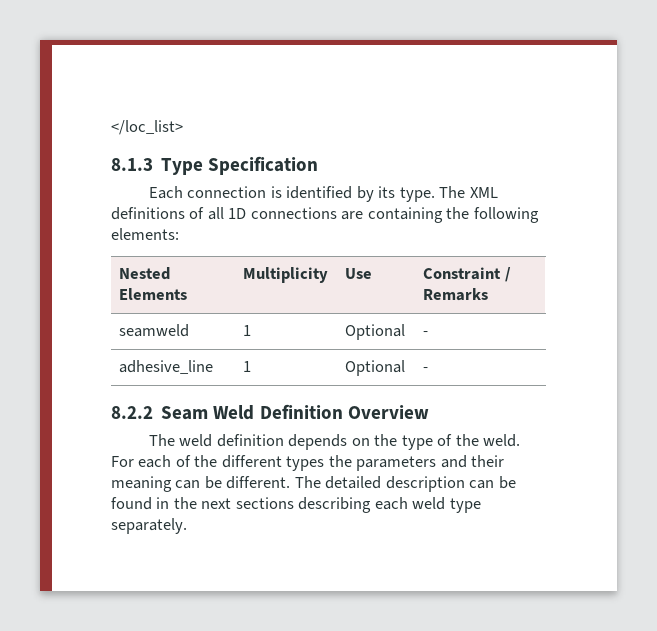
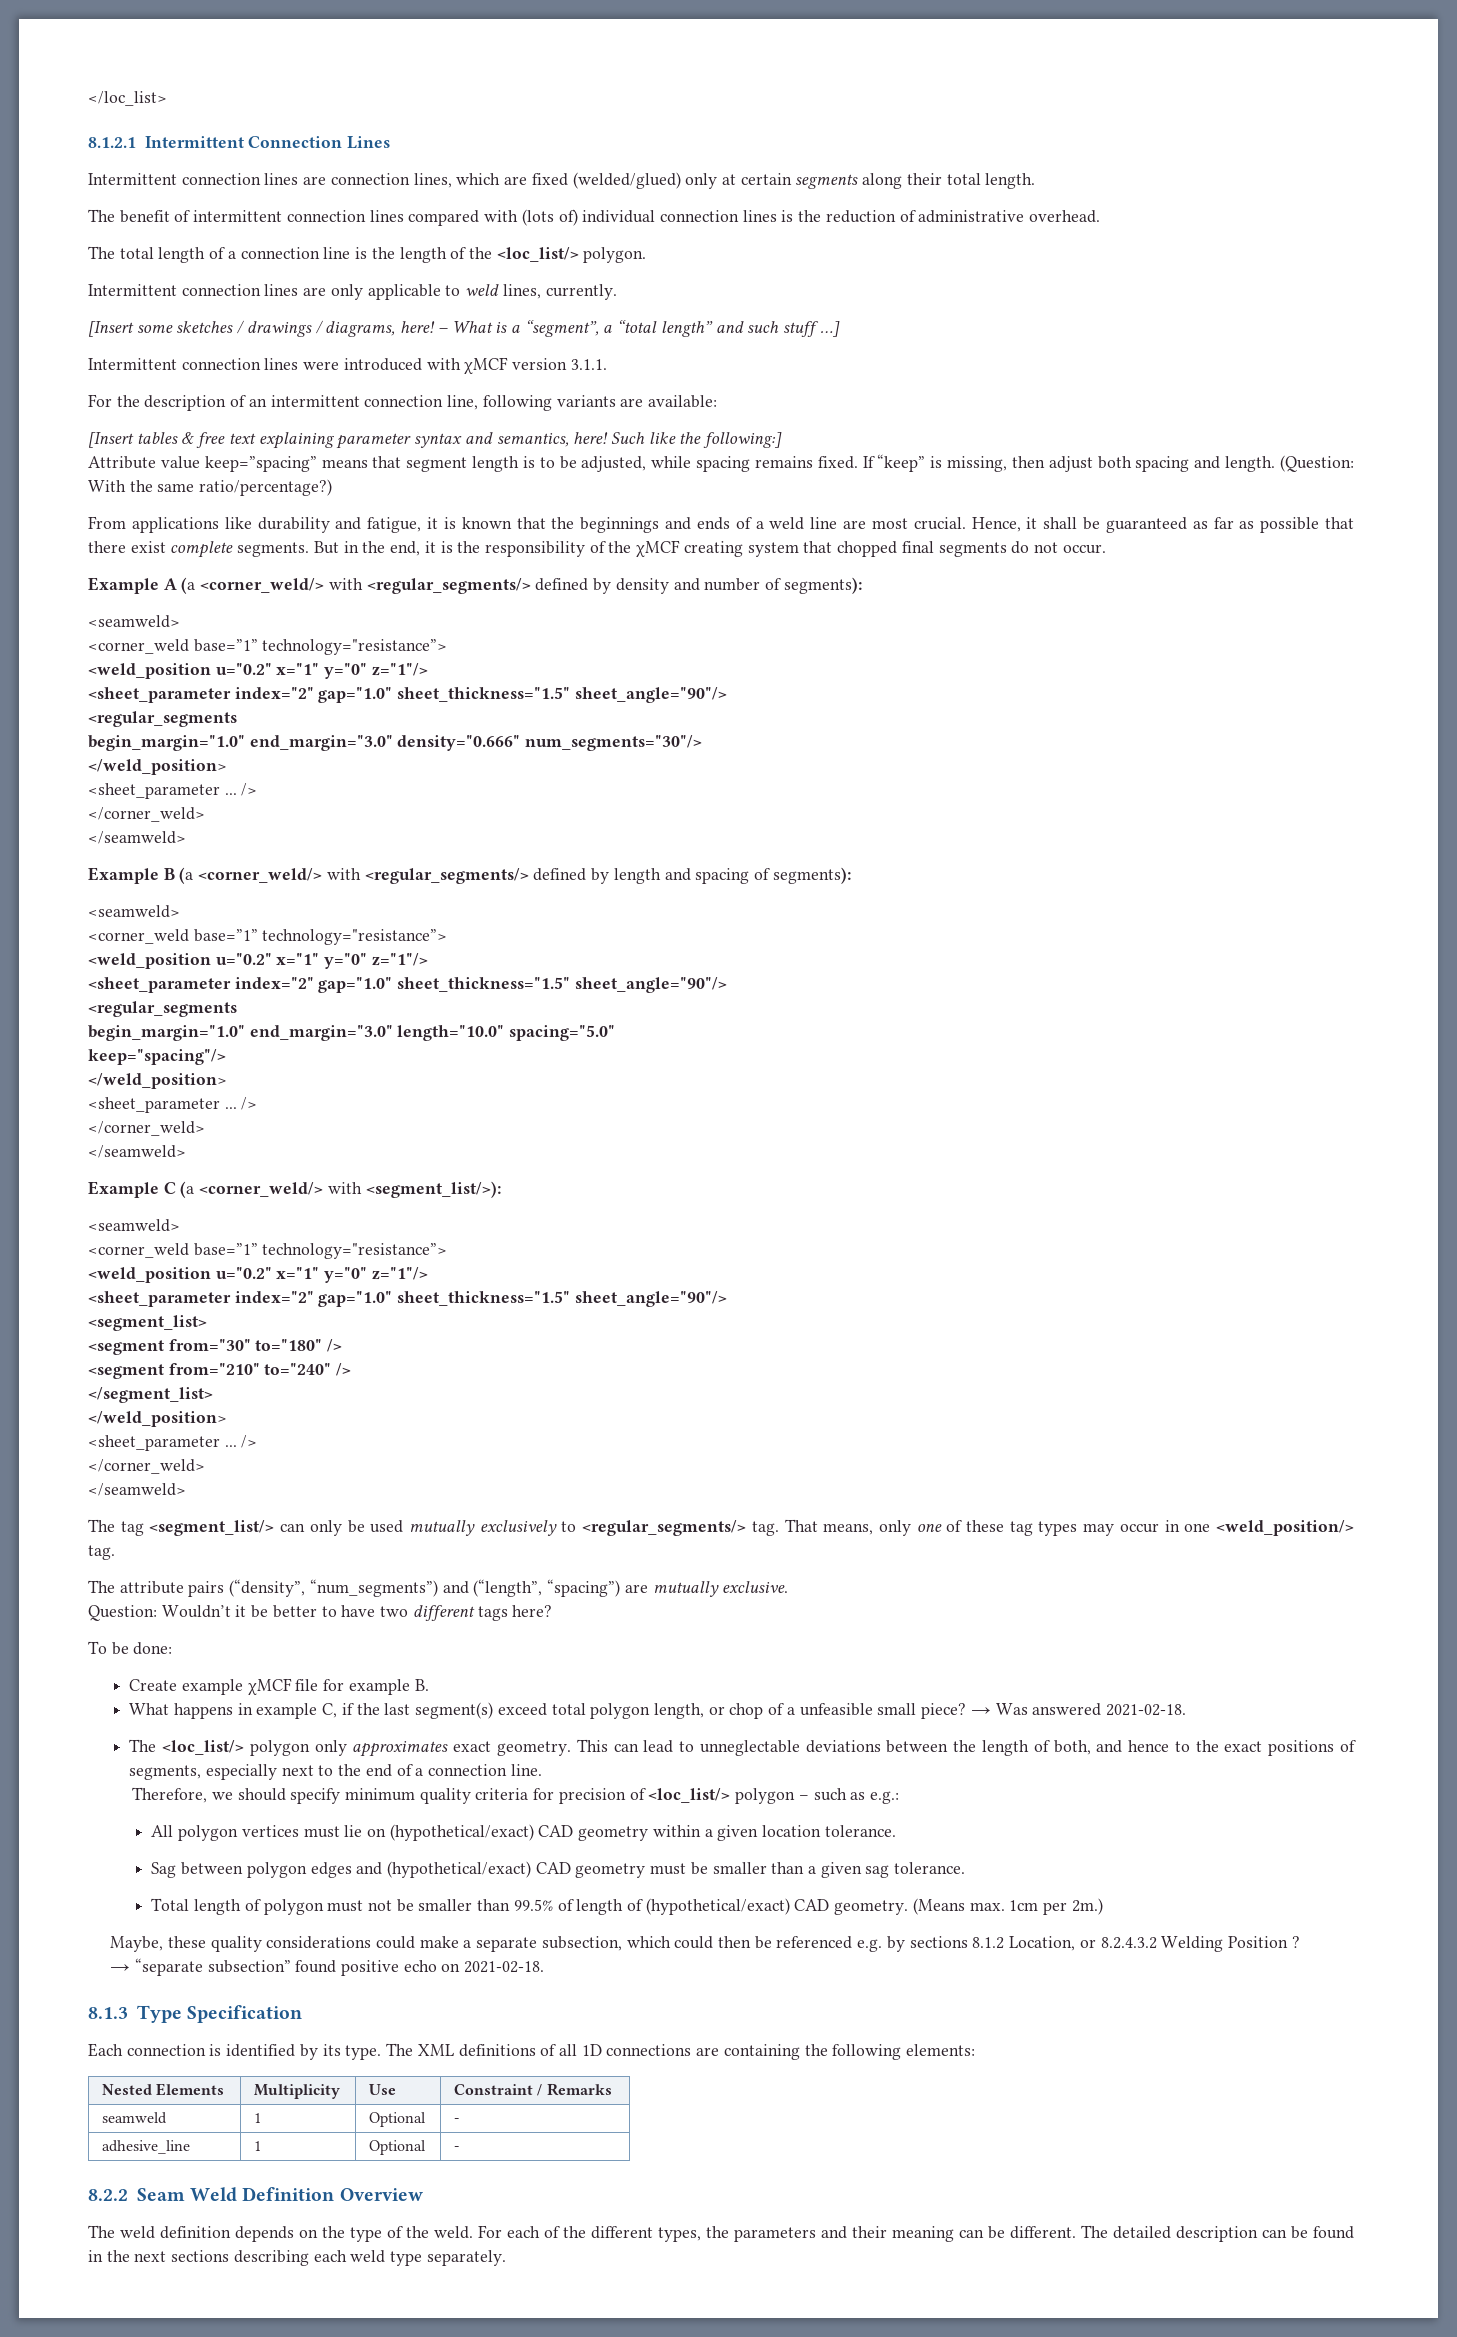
+ 8.1.2.1 Intermittent Connection Lines
+ Intermittent connection lines are connection lines, which are fixed (welded/glued) only at certain segments along their total length.
+ The benefit of intermittent connection lines compared with (lots of) individual connection lines is the reduction of administrative overhead.
+ The total length of a connection line is the length of the <loc_list/> polygon.
+ Intermittent connection lines are only applicable to weld lines, currently.
+ [Insert some sketches / drawings / diagrams, here! – What is a “segment”, a “total length” and such stuff …]
+ Intermittent connection lines were introduced with χMCF version 3.1.1.
+ For the description of an intermittent connection line, following variants are available:
+ [Insert tables & free text explaining parameter syntax and semantics, here! Such like the following:]
+ Attribute value keep=”spacing” means that segment length is to be adjusted, while spacing remains fixed. If “keep” is missing, then adjust both spacing and length. (Question: With the same ratio/percentage?)
+ From applications like durability and fatigue, it is known that the beginnings and ends of a weld line are most crucial. Hence, it shall be guaranteed as far as possible that there exist complete segments. But in the end, it is the responsibility of the χMCF creating system that chopped final segments do not occur.
+ Example A (a <corner_weld/> with <regular_segments/> defined by density and number of segments):
+ <seamweld>
+ <corner_weld base=”1” technology="resistance”>
+ <weld_position u="0.2" x="1" y="0" z="1"/>
+ <sheet_parameter index="2" gap="1.0" sheet_thickness="1.5" sheet_angle="90"/>
+ <regular_segments
+ begin_margin="1.0" end_margin="3.0" density="0.666" num_segments="30"/>
+ </weld_position>
+ <sheet_parameter ... />
+ </corner_weld>
+ </seamweld>
+ Example B (a <corner_weld/> with <regular_segments/> defined by length and spacing of segments):
+ <seamweld>
+ <corner_weld base=”1” technology="resistance”>
+ <weld_position u="0.2" x="1" y="0" z="1"/>
+ <sheet_parameter index="2" gap="1.0" sheet_thickness="1.5" sheet_angle="90"/>
+ <regular_segments
+ begin_margin="1.0" end_margin="3.0" length="10.0" spacing="5.0"
+ keep="spacing"/>
+ </weld_position>
+ <sheet_parameter ... />
+ </corner_weld>
+ </seamweld>
+ Example C (a <corner_weld/> with <segment_list/>):
+ <seamweld>
+ <corner_weld base=”1” technology="resistance”>
+ <weld_position u="0.2" x="1" y="0" z="1"/>
+ <sheet_parameter index="2" gap="1.0" sheet_thickness="1.5" sheet_angle="90"/>
+ <segment_list>
+ <segment from="30" to="180" />
+ <segment from="210" to="240" />
+ </segment_list>
+ </weld_position>
+ <sheet_parameter ... />
+ </corner_weld>
+ </seamweld>
+ The tag <segment_list/> can only be used mutually exclusively to <regular_segments/> tag. That means, only one of these tag types may occur in one <weld_position/> tag.
+ The attribute pairs (“density”, “num_segments”) and (“length”, “spacing”) are mutually exclusive.
+ Question: Wouldn’t it be better to have two different tags here?
+ To be done:
+ Create example χMCF file for example B.
+ What happens in example C, if the last segment(s) exceed total polygon length, or chop of a unfeasible small piece? → Was answered 2021-02-18.
+ The <loc_list/> polygon only approximates exact geometry. This can lead to unneglectable deviations between the length of both, and hence to the exact positions of segments, especially next to the end of a connection line.
+ Therefore, we should specify minimum quality criteria for precision of <loc_list/> polygon – such as e.g.:
+ All polygon vertices must lie on (hypothetical/exact) CAD geometry within a given location tolerance.
+ Sag between polygon edges and (hypothetical/exact) CAD geometry must be smaller than a given sag tolerance.
+ Total length of polygon must not be smaller than 99.5% of length of (hypothetical/exact) CAD geometry. (Means max. 1cm per 2m.)
+ Maybe, these quality considerations could make a separate subsection, which could then be referenced e.g. by sections 8.1.2 Location, or 8.2.4.3.2 Welding Position ?
+ → “separate subsection” found positive echo on 2021-02-18.
- For each of the different types the parameters and their meaning can be different.
+ For each of the different types, the parameters and their meaning can be different.

